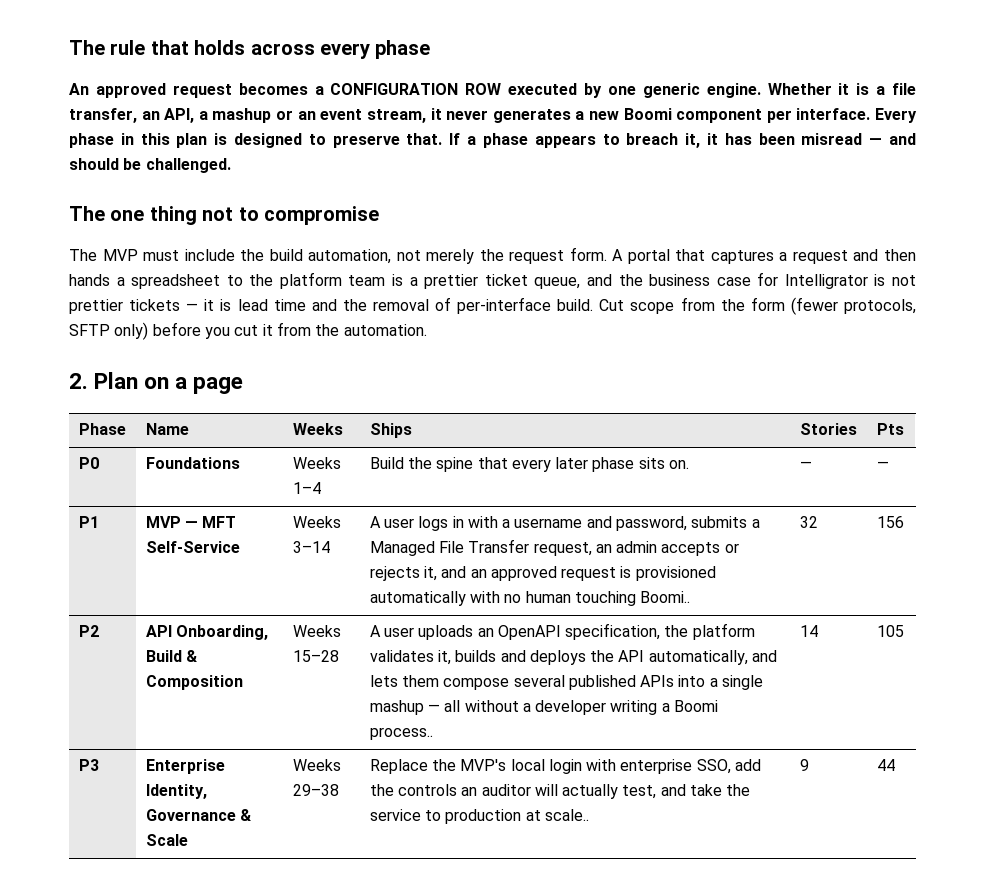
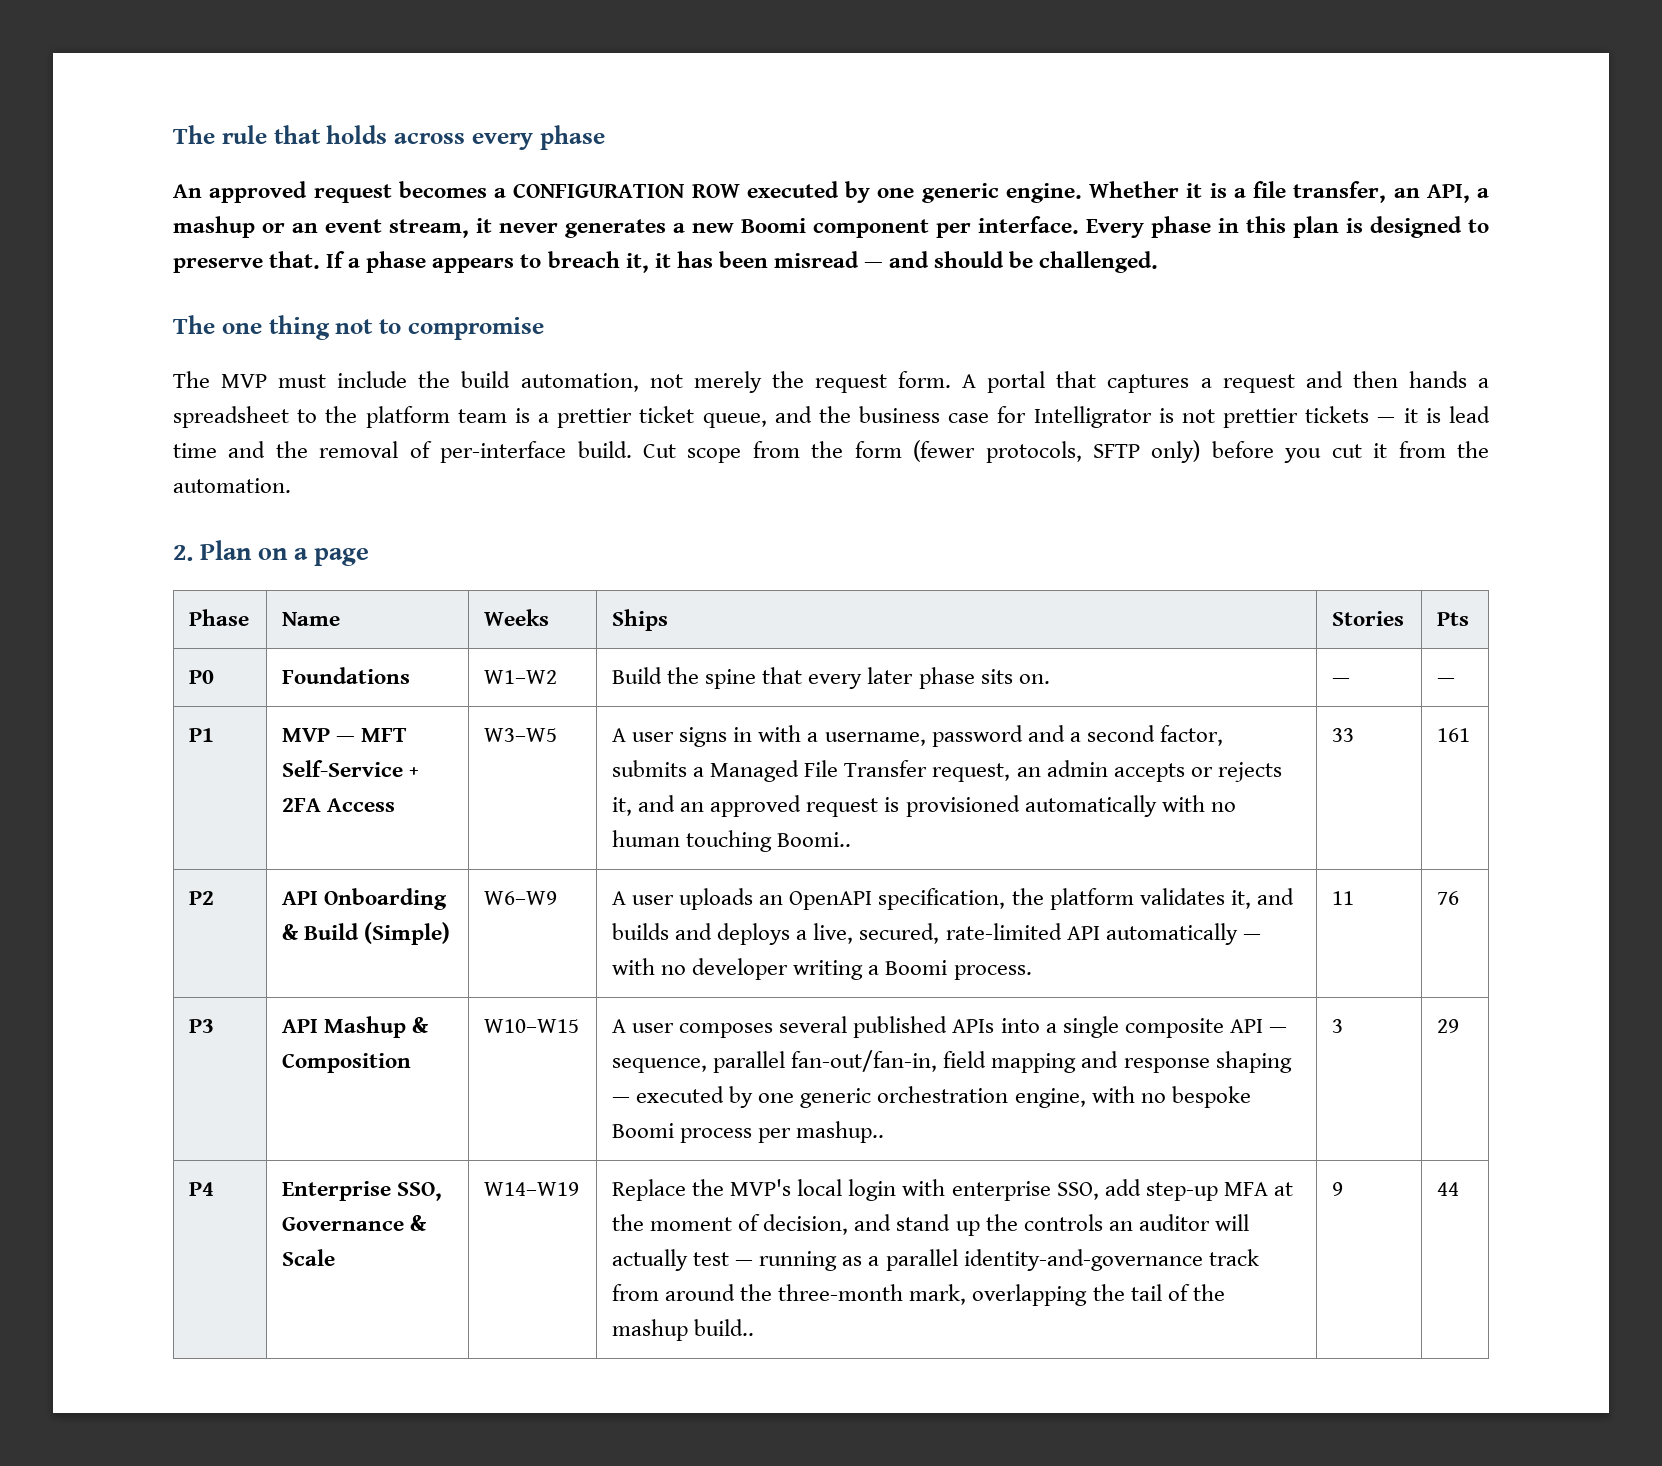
- P0 | Foundations | Weeks 1–4 | Build the spine that every later phase sits on. | — | —
+ P0 | Foundations | W1–W2 | Build the spine that every later phase sits on. | — | —
- MVP — MFT Self-Service | Weeks 3–14 | A user logs in with a username and password, submits a Managed File Transfer request, an admin accepts or rejects it, and an approved request is provisioned automatically with no human touching Boomi..
+ MVP — MFT Self-Service + 2FA Access | W3–W5 | A user signs in with a username, password and a second factor, submits a Managed File Transfer request, an admin accepts or rejects it, and an approved request is provisioned automatically with no human touching Boomi..
- 32 | 156
+ 33 | 161
- API Onboarding, Build & Composition | Weeks 15–28
+ API Onboarding & Build (Simple) | W6–W9
- A user uploads an OpenAPI specification, the platform validates it, builds and deploys the API automatically, and lets them compose several published APIs into a single mashup — all without a developer writing a Boomi process.. | 14 | 105
- P3 | Enterprise Identity, Governance & Scale | Weeks 29–38 | Replace the MVP's local login with enterprise SSO, add the controls an auditor will actually test, and take the service to production at scale.. | 9 | 44
+ A user uploads an OpenAPI specification, the platform validates it, and builds and deploys a live, secured, rate-limited API automatically — with no developer writing a Boomi process. | 11 | 76
+ P3 | API Mashup & Composition | W10–W15 | A user composes several published APIs into a single composite API — sequence, parallel fan-out/fan-in, field mapping and response shaping — executed by one generic orchestration engine, with no bespoke Boomi process per mashup.. | 3 | 29
+ P4 | Enterprise SSO, Governance & Scale | W14–W19 | Replace the MVP's local login with enterprise SSO, add step-up MFA at the moment of decision, and stand up the controls an auditor will actually test — running as a parallel identity-and-governance track from around the three-month mark, overlapping the tail of the mashup build.. | 9 | 44

